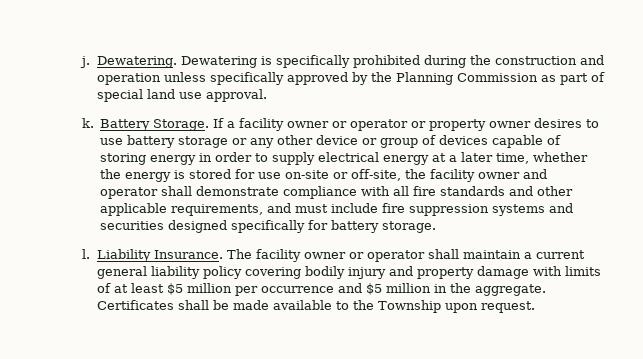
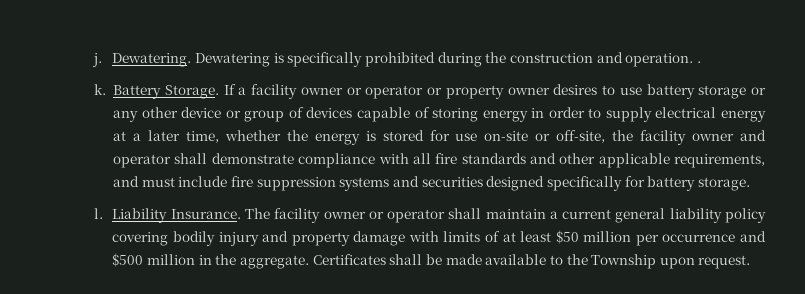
- Dewatering is specifically prohibited during the construction and operation unless specifically approved by the Planning Commission as part of special land use approval.
+ Dewatering is specifically prohibited during the construction and operation. .
- The facility owner or operator shall maintain a current general liability policy covering bodily injury and property damage with limits of at least $5 million per occurrence and $5 million in the aggregate.
+ The facility owner or operator shall maintain a current general liability policy covering bodily injury and property damage with limits of at least $50 million per occurrence and $500 million in the aggregate.

